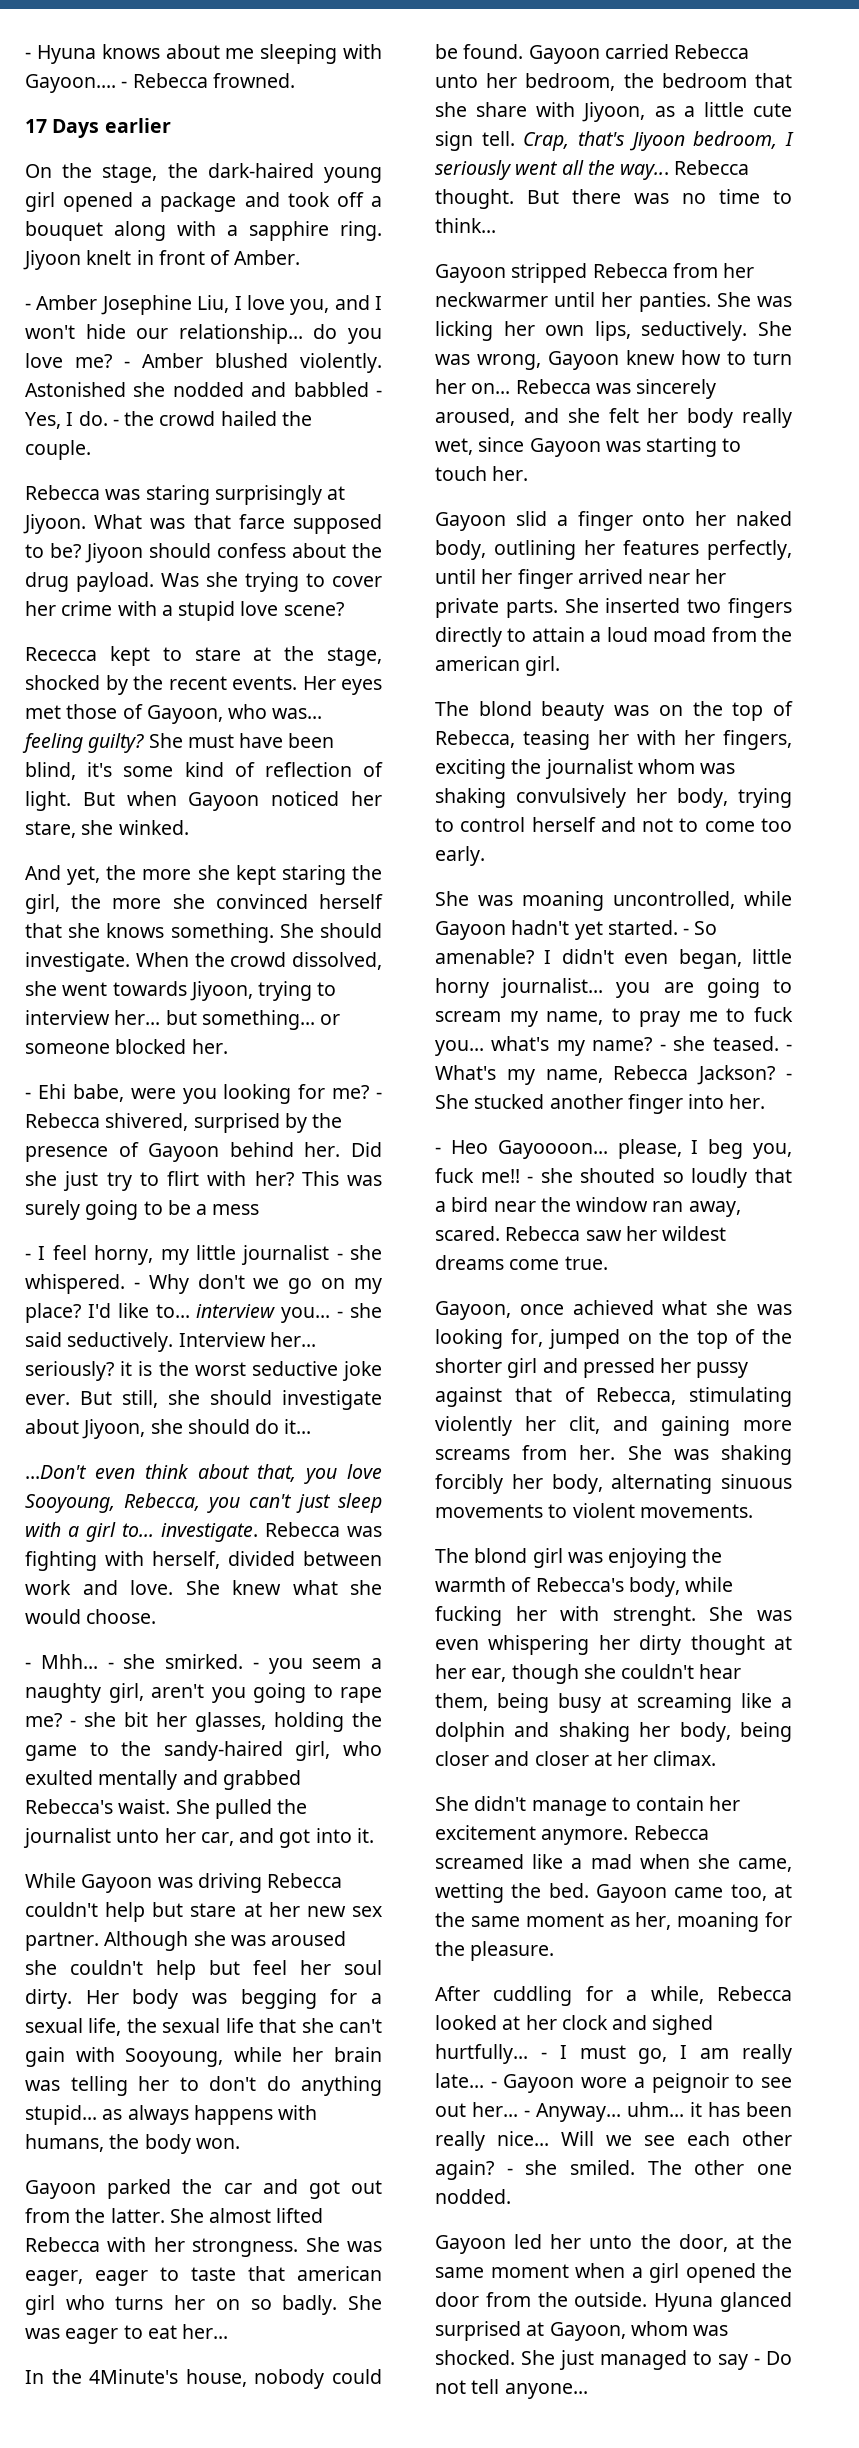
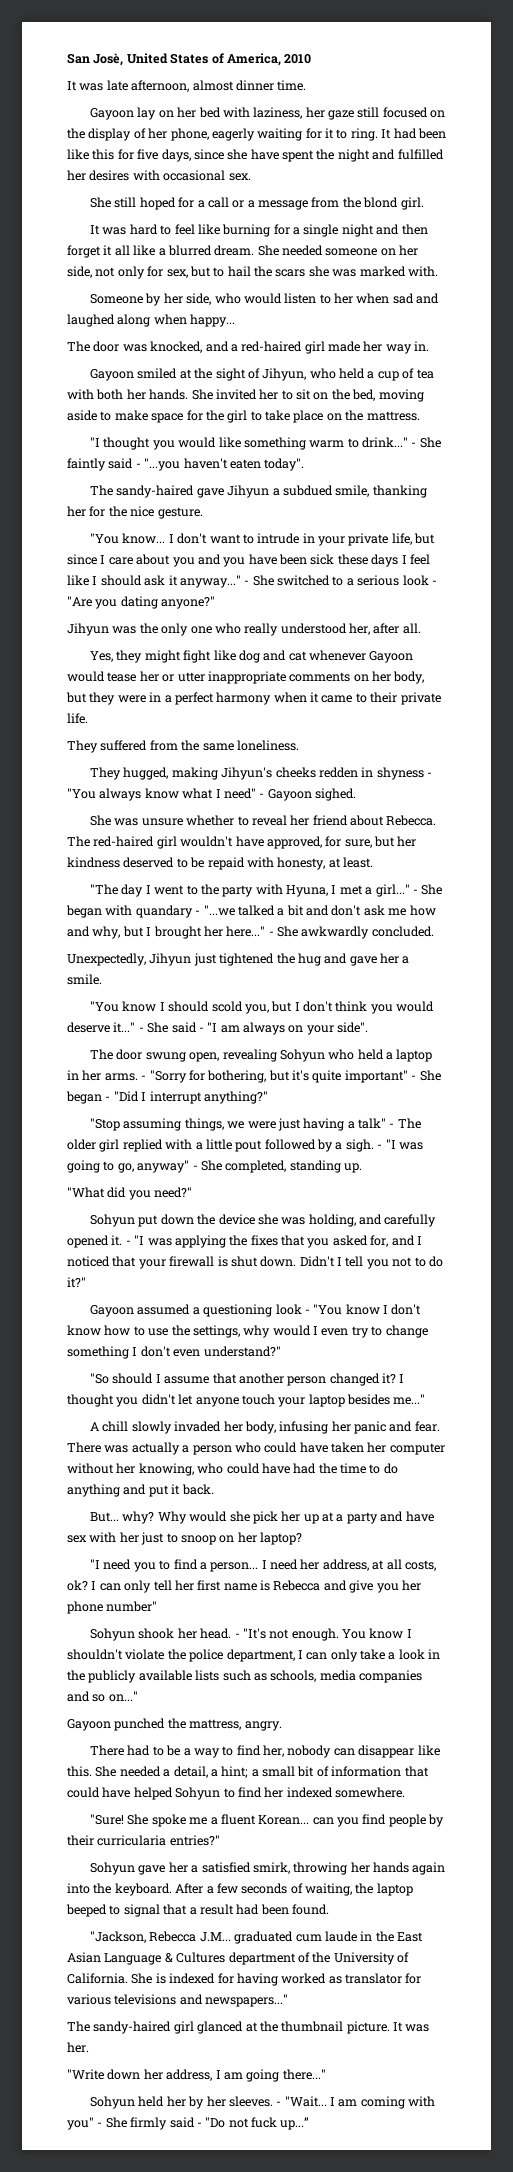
- - Hyuna knows about me sleeping with Gayoon.... - Rebecca frowned.
- 17 Days earlier
- On the stage, the dark-haired young girl opened a package and took off a bouquet along with a sapphire ring. Jiyoon knelt in front of Amber.
- - Amber Josephine Liu, I love you, and I won't hide our relationship... do you love me? - Amber blushed violently. Astonished she nodded and babbled - Yes, I do. - the crowd hailed the couple.
- Rebecca was staring surprisingly at Jiyoon. What was that farce supposed to be? Jiyoon should confess about the drug payload. Was she trying to cover her crime with a stupid love scene?
- Rececca kept to stare at the stage, shocked by the recent events. Her eyes met those of Gayoon, who was... feeling guilty? She must have been blind, it's some kind of reflection of light. But when Gayoon noticed her stare, she winked.
- And yet, the more she kept staring the girl, the more she convinced herself that she knows something. She should investigate. When the crowd dissolved, she went towards Jiyoon, trying to interview her... but something... or someone blocked her.
- - Ehi babe, were you looking for me? - Rebecca shivered, surprised by the presence of Gayoon behind her. Did she just try to flirt with her? This was surely going to be a mess
- - I feel horny, my little journalist - she whispered. - Why don't we go on my place? I'd like to... interview you... - she said seductively. Interview her... seriously? it is the worst seductive joke ever. But still, she should investigate about Jiyoon, she should do it...
- ...Don't even think about that, you love Sooyoung, Rebecca, you can't just sleep with a girl to... investigate. Rebecca was fighting with herself, divided between work and love. She knew what she would choose.
- - Mhh... - she smirked. - you seem a naughty girl, aren't you going to rape me? - she bit her glasses, holding the game to the sandy-haired girl, who exulted mentally and grabbed Rebecca's waist. She pulled the journalist unto her car, and got into it.
- While Gayoon was driving Rebecca couldn't help but stare at her new sex partner. Although she was aroused she couldn't help but feel her soul dirty. Her body was begging for a sexual life, the sexual life that she can't gain with Sooyoung, while her brain was telling her to don't do anything stupid... as always happens with humans, the body won.
- Gayoon parked the car and got out from the latter. She almost lifted Rebecca with her strongness. She was eager, eager to taste that american girl who turns her on so badly. She was eager to eat her...
- In the 4Minute's house, nobody could be found. Gayoon carried Rebecca unto her bedroom, the bedroom that she share with Jiyoon, as a little cute sign tell. Crap, that's Jiyoon bedroom, I seriously went all the way... Rebecca thought. But there was no time to think...
- Gayoon stripped Rebecca from her neckwarmer until her panties. She was licking her own lips, seductively. She was wrong, Gayoon knew how to turn her on... Rebecca was sincerely aroused, and she felt her body really wet, since Gayoon was starting to touch her.
- Gayoon slid a finger onto her naked body, outlining her features perfectly, until her finger arrived near her private parts. She inserted two fingers directly to attain a loud moad from the american girl.
- The blond beauty was on the top of Rebecca, teasing her with her fingers, exciting the journalist whom was shaking convulsively her body, trying to control herself and not to come too early.
- She was moaning uncontrolled, while Gayoon hadn't yet started. - So amenable? I didn't even began, little horny journalist... you are going to scream my name, to pray me to fuck you... what's my name? - she teased. - What's my name, Rebecca Jackson? - She stucked another finger into her.
- - Heo Gayoooon... please, I beg you, fuck me!! - she shouted so loudly that a bird near the window ran away, scared. Rebecca saw her wildest dreams come true.
- Gayoon, once achieved what she was looking for, jumped on the top of the shorter girl and pressed her pussy against that of Rebecca, stimulating violently her clit, and gaining more screams from her. She was shaking forcibly her body, alternating sinuous movements to violent movements.
- The blond girl was enjoying the warmth of Rebecca's body, while fucking her with strenght. She was even whispering her dirty thought at her ear, though she couldn't hear them, being busy at screaming like a dolphin and shaking her body, being closer and closer at her climax.
- She didn't manage to contain her excitement anymore. Rebecca screamed like a mad when she came, wetting the bed. Gayoon came too, at the same moment as her, moaning for the pleasure.
- After cuddling for a while, Rebecca looked at her clock and sighed hurtfully... - I must go, I am really late... - Gayoon wore a peignoir to see out her... - Anyway... uhm... it has been really nice... Will we see each other again? - she smiled. The other one nodded.
- Gayoon led her unto the door, at the same moment when a girl opened the door from the outside. Hyuna glanced surprised at Gayoon, whom was shocked. She just managed to say - Do not tell anyone...
+ San Josè, United States of America, 2010
+ It was late afternoon, almost dinner time.
+ Gayoon lay on her bed with laziness, her gaze still focused on the display of her phone, eagerly waiting for it to ring. It had been like this for five days, since she have spent the night and fulfilled her desires with occasional sex.
+ She still hoped for a call or a message from the blond girl.
+ It was hard to feel like burning for a single night and then forget it all like a blurred dream. She needed someone on her side, not only for sex, but to hail the scars she was marked with.
+ Someone by her side, who would listen to her when sad and laughed along when happy...
+ The door was knocked, and a red-haired girl made her way in.
+ Gayoon smiled at the sight of Jihyun, who held a cup of tea with both her hands. She invited her to sit on the bed, moving aside to make space for the girl to take place on the mattress.
+ "I thought you would like something warm to drink..." - She faintly said - "...you haven't eaten today".
+ The sandy-haired gave Jihyun a subdued smile, thanking her for the nice gesture.
+ "You know... I don't want to intrude in your private life, but since I care about you and you have been sick these days I feel like I should ask it anyway..." - She switched to a serious look - "Are you dating anyone?"
+ Jihyun was the only one who really understood her, after all.
+ Yes, they might fight like dog and cat whenever Gayoon would tease her or utter inappropriate comments on her body, but they were in a perfect harmony when it came to their private life.
+ They suffered from the same loneliness.
+ They hugged, making Jihyun's cheeks redden in shyness - "You always know what I need" - Gayoon sighed.
+ She was unsure whether to reveal her friend about Rebecca. The red-haired girl wouldn't have approved, for sure, but her kindness deserved to be repaid with honesty, at least.
+ "The day I went to the party with Hyuna, I met a girl..." - She began with quandary - "...we talked a bit and don't ask me how and why, but I brought her here..." - She awkwardly concluded.
+ Unexpectedly, Jihyun just tightened the hug and gave her a smile.
+ "You know I should scold you, but I don't think you would deserve it..." - She said - "I am always on your side".
+ The door swung open, revealing Sohyun who held a laptop in her arms. - "Sorry for bothering, but it's quite important" - She began - "Did I interrupt anything?"
+ "Stop assuming things, we were just having a talk" - The older girl replied with a little pout followed by a sigh. - "I was going to go, anyway" - She completed, standing up.
+ "What did you need?"
+ Sohyun put down the device she was holding, and carefully opened it. - "I was applying the fixes that you asked for, and I noticed that your firewall is shut down. Didn't I tell you not to do it?"
+ Gayoon assumed a questioning look - "You know I don't know how to use the settings, why would I even try to change something I don't even understand?"
+ "So should I assume that another person changed it? I thought you didn't let anyone touch your laptop besides me..."
+ A chill slowly invaded her body, infusing her panic and fear. There was actually a person who could have taken her computer without her knowing, who could have had the time to do anything and put it back.
+ But... why? Why would she pick her up at a party and have sex with her just to snoop on her laptop?
+ "I need you to find a person... I need her address, at all costs, ok? I can only tell her first name is Rebecca and give you her phone number"
+ Sohyun shook her head. - "It's not enough. You know I shouldn't violate the police department, I can only take a look in the publicly available lists such as schools, media companies and so on..."
+ Gayoon punched the mattress, angry.
+ There had to be a way to find her, nobody can disappear like this. She needed a detail, a hint; a small bit of information that could have helped Sohyun to find her indexed somewhere.
+ "Sure! She spoke me a fluent Korean... can you find people by their curricularia entries?"
+ Sohyun gave her a satisfied smirk, throwing her hands again into the keyboard. After a few seconds of waiting, the laptop beeped to signal that a result had been found.
+ "Jackson, Rebecca J.M... graduated cum laude in the East Asian Language & Cultures department of the University of California. She is indexed for having worked as translator for various televisions and newspapers..."
+ The sandy-haired girl glanced at the thumbnail picture. It was her.
+ "Write down her address, I am going there..."
+ Sohyun held her by her sleeves. - "Wait... I am coming with you" - She firmly said - "Do not fuck up...”

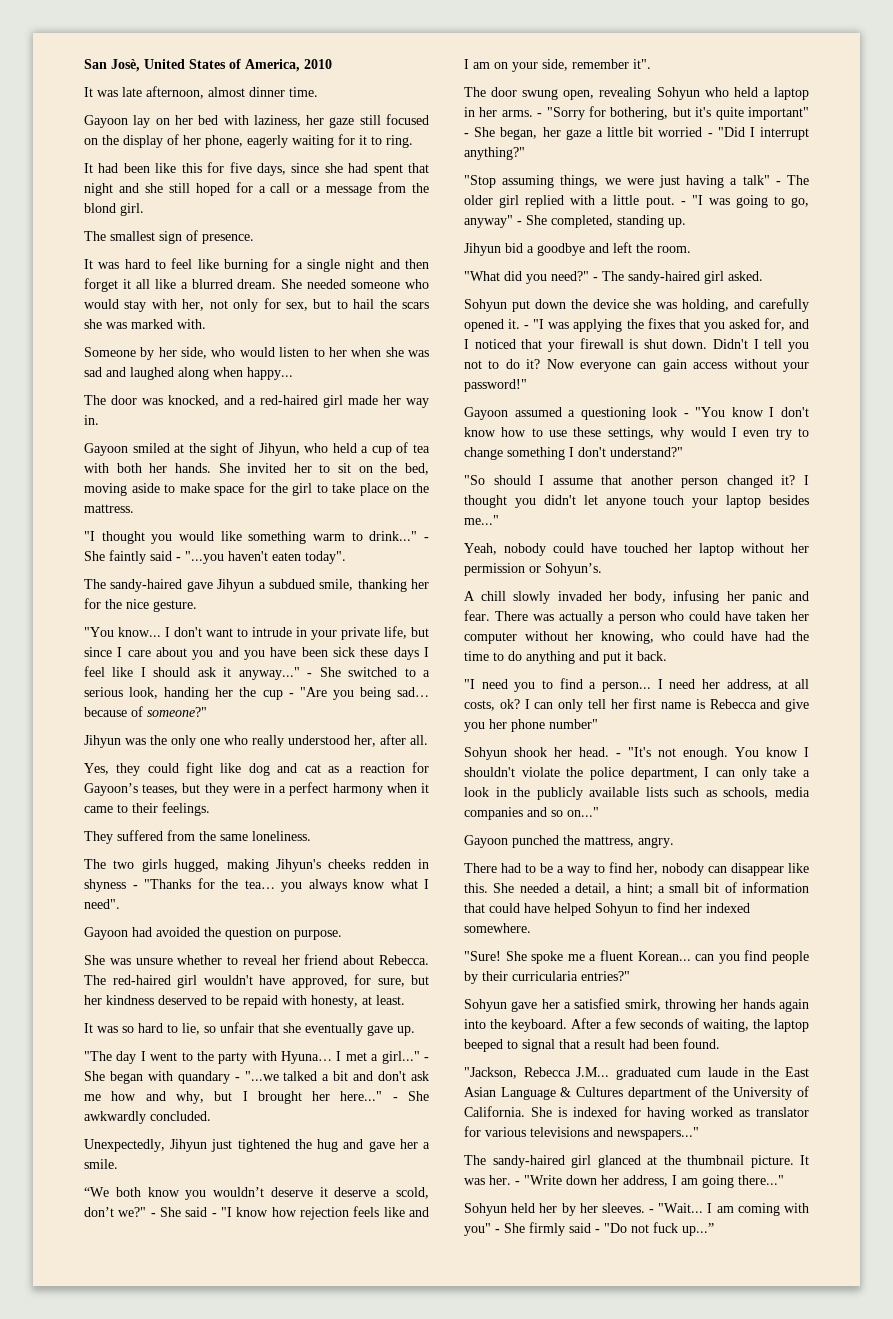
- Gayoon lay on her bed with laziness, her gaze still focused on the display of her phone, eagerly waiting for it to ring. It had been like this for five days, since she have spent the night and fulfilled her desires with occasional sex.
- She still hoped for a call or a message from the blond girl.
+ Gayoon lay on her bed with laziness, her gaze still focused on the display of her phone, eagerly waiting for it to ring.
+ It had been like this for five days, since she had spent that night and she still hoped for a call or a message from the blond girl.
+ The smallest sign of presence.
- She needed someone on her side, not only for sex, but to hail the scars she was marked with.
+ She needed someone who would stay with her, not only for sex, but to hail the scars she was marked with.
- Someone by her side, who would listen to her when sad and laughed along when happy...
+ Someone by her side, who would listen to her when she was sad and laughed along when happy...
- - She switched to a serious look - "Are you dating anyone?"
+ - She switched to a serious look, handing her the cup - "Are you being sad… because of someone?"
- Yes, they might fight like dog and cat whenever Gayoon would tease her or utter inappropriate comments on her body, but they were in a perfect harmony when it came to their private life.
+ Yes, they could fight like dog and cat as a reaction for Gayoon’s teases, but they were in a perfect harmony when it came to their feelings.
- They hugged, making Jihyun's cheeks redden in shyness - "You always know what I need" - Gayoon sighed.
+ The two girls hugged, making Jihyun's cheeks redden in shyness - "Thanks for the tea… you always know what I need".
+ Gayoon had avoided the question on purpose.
+ It was so hard to lie, so unfair that she eventually gave up.
- "The day I went to the party with Hyuna, I met a girl..."
+ "The day I went to the party with Hyuna… I met a girl..."
- "You know I should scold you, but I don't think you would deserve it..."
+ “We both know you wouldn’t deserve it deserve a scold, don’t we?"
- - She said - "I am always on your side".
+ - She said - "I know how rejection feels like and I am on your side, remember it".
- - "Sorry for bothering, but it's quite important" - She began - "Did I interrupt anything?"
+ - "Sorry for bothering, but it's quite important" - She began, her gaze a little bit worried - "Did I interrupt anything?"
- "Stop assuming things, we were just having a talk" - The older girl replied with a little pout followed by a sigh.
+ "Stop assuming things, we were just having a talk" - The older girl replied with a little pout.
+ Jihyun bid a goodbye and left the room.
+ - The sandy-haired girl asked.
- Didn't I tell you not to do it?"
+ Didn't I tell you not to do it? Now everyone can gain access without your password!"
- Gayoon assumed a questioning look - "You know I don't know how to use the settings, why would I even try to change something I don't even understand?"
+ Gayoon assumed a questioning look - "You know I don't know how to use these settings, why would I even try to change something I don't understand?"
+ Yeah, nobody could have touched her laptop without her permission or Sohyun’s.
- But... why? Why would she pick her up at a party and have sex with her just to snoop on her laptop?
- It was her.
- "Write down her address, I am going there..."
+ It was her. - "Write down her address, I am going there..."

